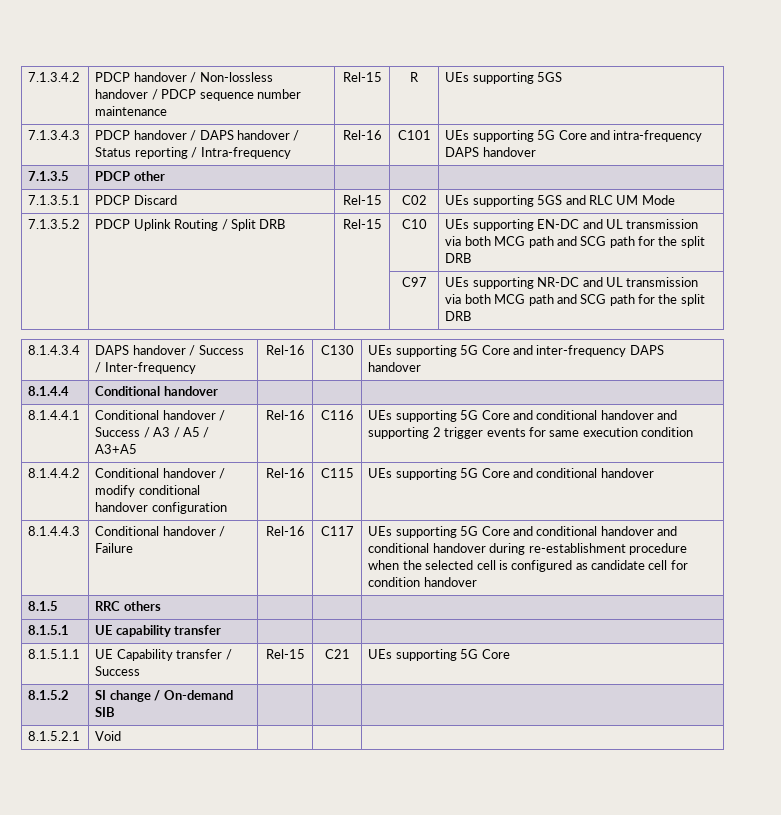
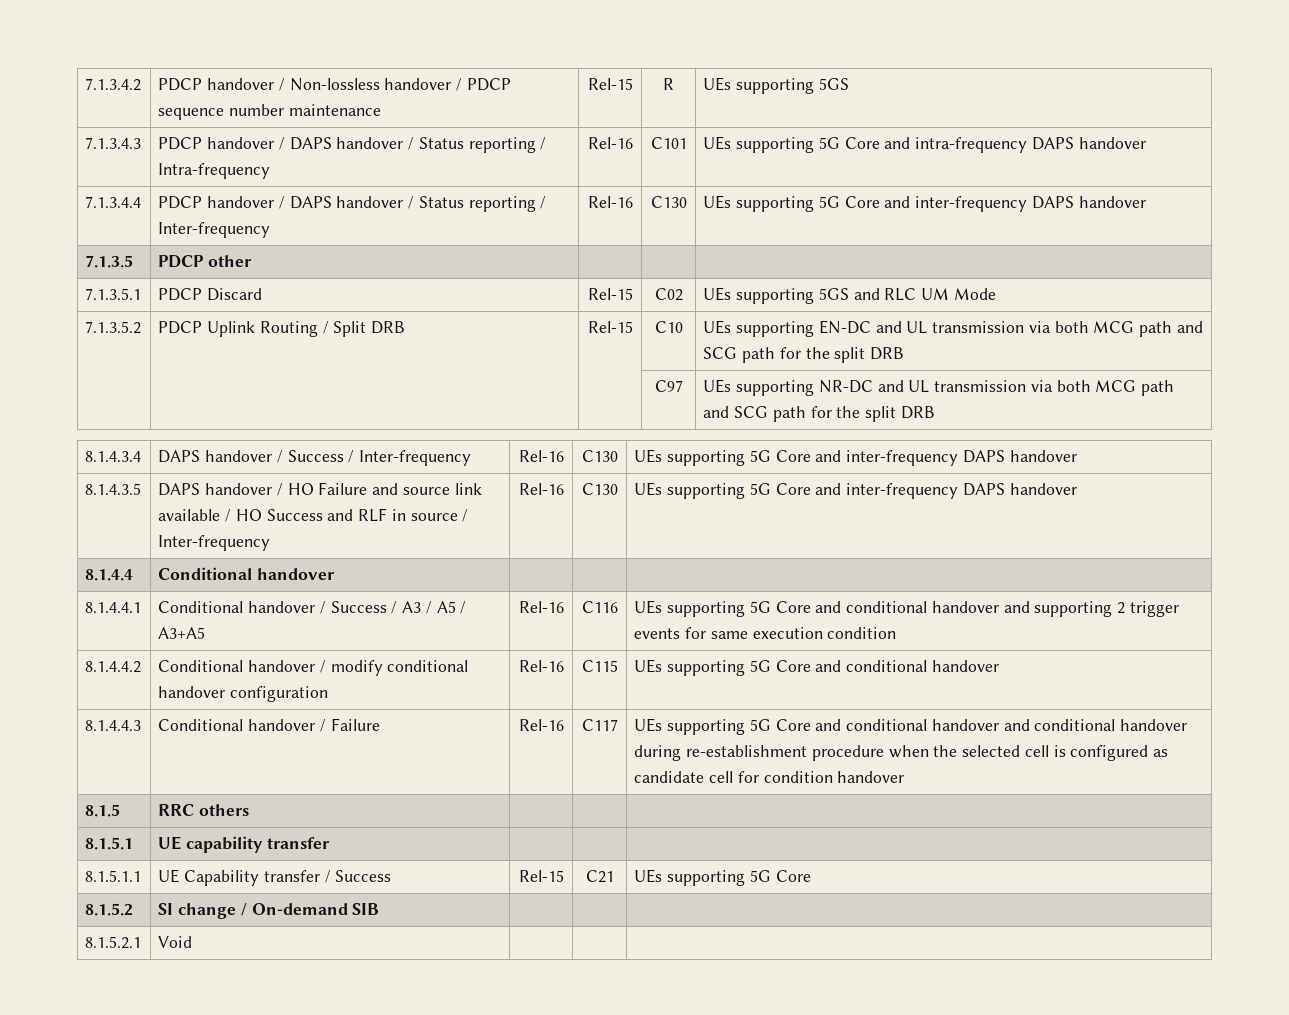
+ 7.1.3.4.4 | PDCP handover / DAPS handover / Status reporting / Inter-frequency | Rel-16 | C130 | UEs supporting 5G Core and inter-frequency DAPS handover
+ 8.1.4.3.5 | DAPS handover / HO Failure and source link available / HO Success and RLF in source / Inter-frequency | Rel-16 | C130 | UEs supporting 5G Core and inter-frequency DAPS handover

